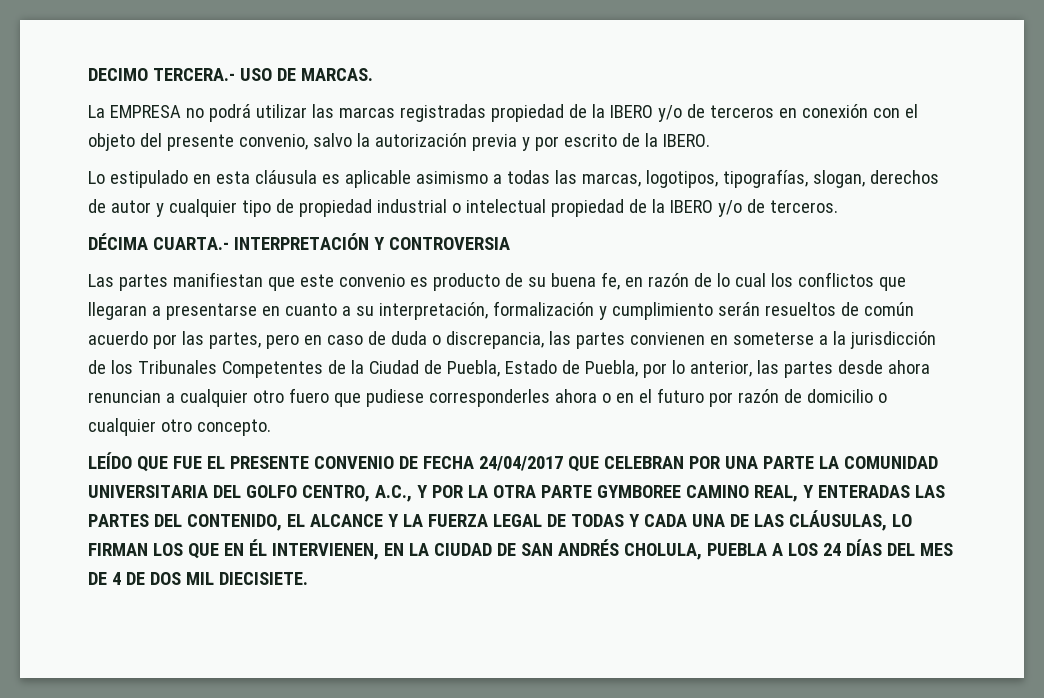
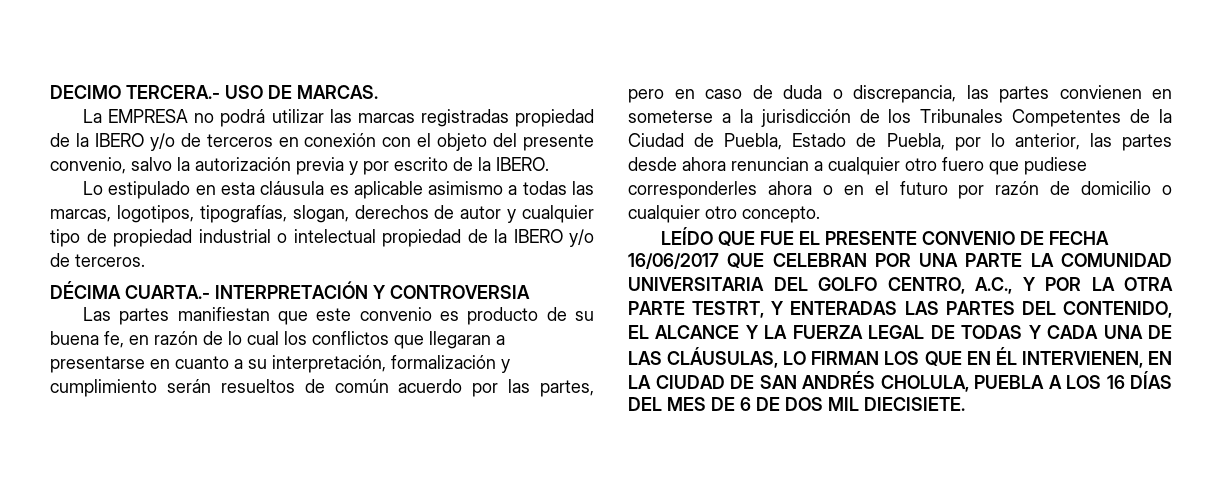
- LEÍDO QUE FUE EL PRESENTE CONVENIO DE FECHA 24/04/2017 QUE CELEBRAN POR UNA PARTE LA COMUNIDAD UNIVERSITARIA DEL GOLFO CENTRO, A.C., Y POR LA OTRA PARTE GYMBOREE CAMINO REAL, Y ENTERADAS LAS PARTES DEL CONTENIDO, EL ALCANCE Y LA FUERZA LEGAL DE TODAS Y CADA UNA DE LAS CLÁUSULAS, LO FIRMAN LOS QUE EN ÉL INTERVIENEN, EN LA CIUDAD DE SAN ANDRÉS CHOLULA, PUEBLA A LOS 24 DÍAS DEL MES DE 4 DE DOS MIL DIECISIETE.
+ LEÍDO QUE FUE EL PRESENTE CONVENIO DE FECHA 16/06/2017 QUE CELEBRAN POR UNA PARTE LA COMUNIDAD UNIVERSITARIA DEL GOLFO CENTRO, A.C., Y POR LA OTRA PARTE TESTRT, Y ENTERADAS LAS PARTES DEL CONTENIDO, EL ALCANCE Y LA FUERZA LEGAL DE TODAS Y CADA UNA DE LAS CLÁUSULAS, LO FIRMAN LOS QUE EN ÉL INTERVIENEN, EN LA CIUDAD DE SAN ANDRÉS CHOLULA, PUEBLA A LOS 16 DÍAS DEL MES DE 6 DE DOS MIL DIECISIETE.

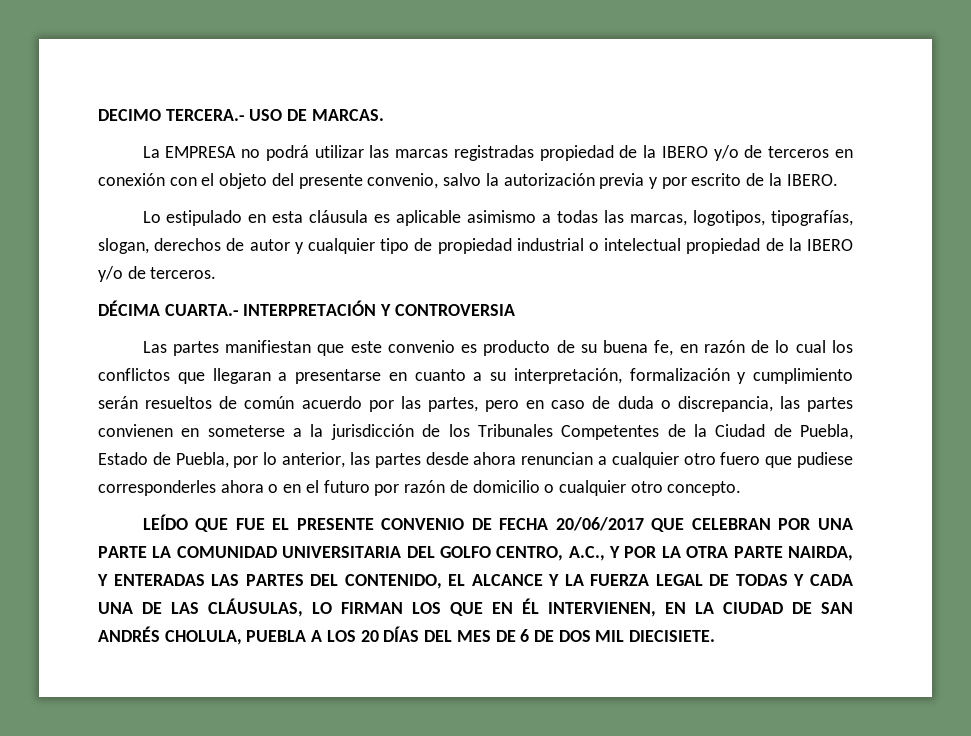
- LEÍDO QUE FUE EL PRESENTE CONVENIO DE FECHA 16/06/2017 QUE CELEBRAN POR UNA PARTE LA COMUNIDAD UNIVERSITARIA DEL GOLFO CENTRO, A.C., Y POR LA OTRA PARTE TESTRT, Y ENTERADAS LAS PARTES DEL CONTENIDO, EL ALCANCE Y LA FUERZA LEGAL DE TODAS Y CADA UNA DE LAS CLÁUSULAS, LO FIRMAN LOS QUE EN ÉL INTERVIENEN, EN LA CIUDAD DE SAN ANDRÉS CHOLULA, PUEBLA A LOS 16 DÍAS DEL MES DE 6 DE DOS MIL DIECISIETE.
+ LEÍDO QUE FUE EL PRESENTE CONVENIO DE FECHA 20/06/2017 QUE CELEBRAN POR UNA PARTE LA COMUNIDAD UNIVERSITARIA DEL GOLFO CENTRO, A.C., Y POR LA OTRA PARTE NAIRDA, Y ENTERADAS LAS PARTES DEL CONTENIDO, EL ALCANCE Y LA FUERZA LEGAL DE TODAS Y CADA UNA DE LAS CLÁUSULAS, LO FIRMAN LOS QUE EN ÉL INTERVIENEN, EN LA CIUDAD DE SAN ANDRÉS CHOLULA, PUEBLA A LOS 20 DÍAS DEL MES DE 6 DE DOS MIL DIECISIETE.

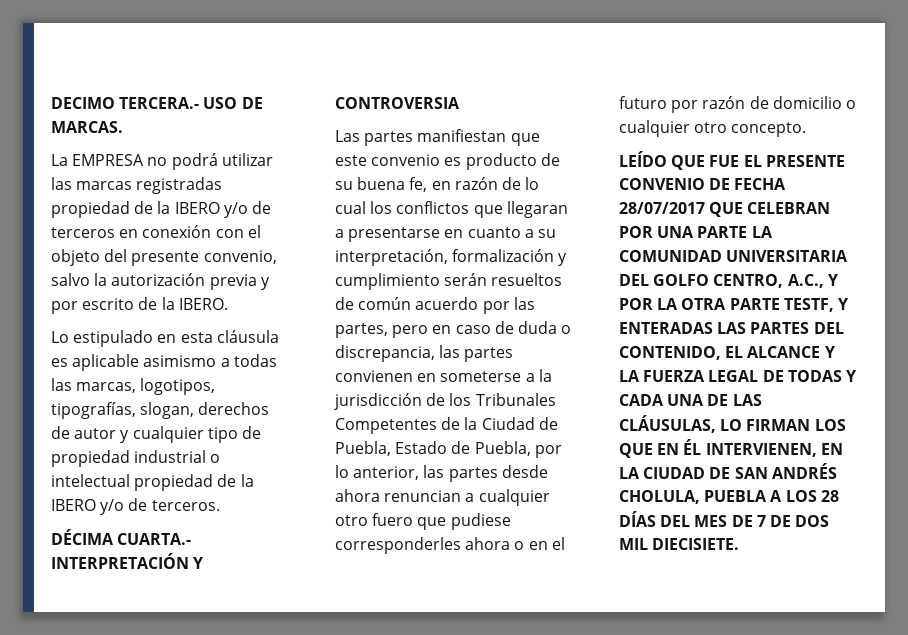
- LEÍDO QUE FUE EL PRESENTE CONVENIO DE FECHA 20/06/2017 QUE CELEBRAN POR UNA PARTE LA COMUNIDAD UNIVERSITARIA DEL GOLFO CENTRO, A.C., Y POR LA OTRA PARTE NAIRDA, Y ENTERADAS LAS PARTES DEL CONTENIDO, EL ALCANCE Y LA FUERZA LEGAL DE TODAS Y CADA UNA DE LAS CLÁUSULAS, LO FIRMAN LOS QUE EN ÉL INTERVIENEN, EN LA CIUDAD DE SAN ANDRÉS CHOLULA, PUEBLA A LOS 20 DÍAS DEL MES DE 6 DE DOS MIL DIECISIETE.
+ LEÍDO QUE FUE EL PRESENTE CONVENIO DE FECHA 28/07/2017 QUE CELEBRAN POR UNA PARTE LA COMUNIDAD UNIVERSITARIA DEL GOLFO CENTRO, A.C., Y POR LA OTRA PARTE TESTF, Y ENTERADAS LAS PARTES DEL CONTENIDO, EL ALCANCE Y LA FUERZA LEGAL DE TODAS Y CADA UNA DE LAS CLÁUSULAS, LO FIRMAN LOS QUE EN ÉL INTERVIENEN, EN LA CIUDAD DE SAN ANDRÉS CHOLULA, PUEBLA A LOS 28 DÍAS DEL MES DE 7 DE DOS MIL DIECISIETE.

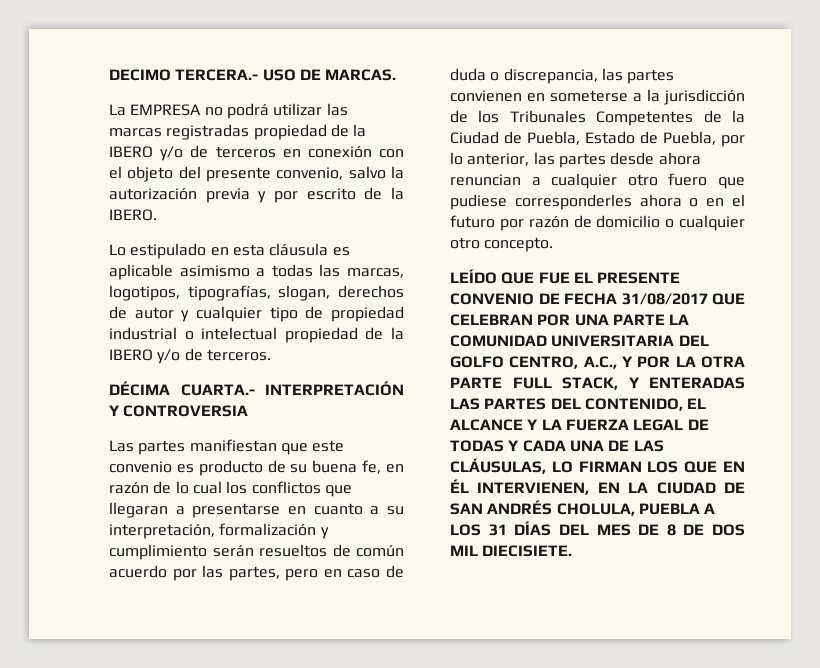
- LEÍDO QUE FUE EL PRESENTE CONVENIO DE FECHA 28/07/2017 QUE CELEBRAN POR UNA PARTE LA COMUNIDAD UNIVERSITARIA DEL GOLFO CENTRO, A.C., Y POR LA OTRA PARTE TESTF, Y ENTERADAS LAS PARTES DEL CONTENIDO, EL ALCANCE Y LA FUERZA LEGAL DE TODAS Y CADA UNA DE LAS CLÁUSULAS, LO FIRMAN LOS QUE EN ÉL INTERVIENEN, EN LA CIUDAD DE SAN ANDRÉS CHOLULA, PUEBLA A LOS 28 DÍAS DEL MES DE 7 DE DOS MIL DIECISIETE.
+ LEÍDO QUE FUE EL PRESENTE CONVENIO DE FECHA 31/08/2017 QUE CELEBRAN POR UNA PARTE LA COMUNIDAD UNIVERSITARIA DEL GOLFO CENTRO, A.C., Y POR LA OTRA PARTE FULL STACK, Y ENTERADAS LAS PARTES DEL CONTENIDO, EL ALCANCE Y LA FUERZA LEGAL DE TODAS Y CADA UNA DE LAS CLÁUSULAS, LO FIRMAN LOS QUE EN ÉL INTERVIENEN, EN LA CIUDAD DE SAN ANDRÉS CHOLULA, PUEBLA A LOS 31 DÍAS DEL MES DE 8 DE DOS MIL DIECISIETE.

